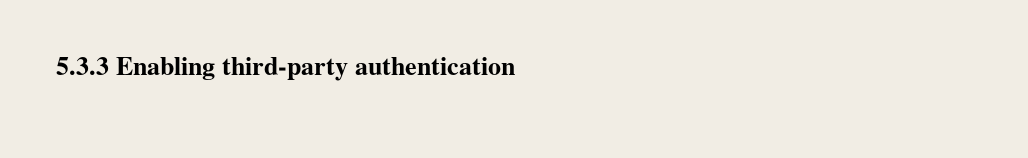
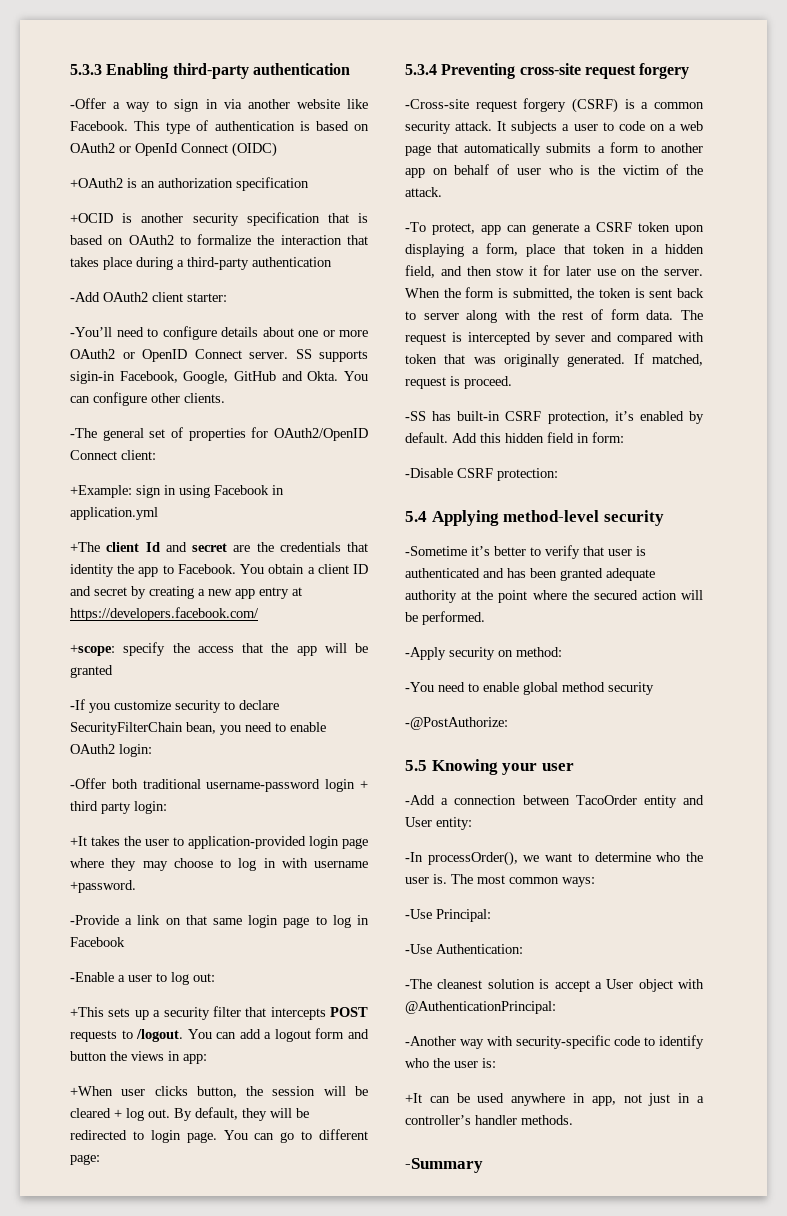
+ -Offer a way to sign in via another website like Facebook. This type of authentication is based on OAuth2 or OpenId Connect (OIDC)
+ +OAuth2 is an authorization specification
+ +OCID is another security specification that is based on OAuth2 to formalize the interaction that takes place during a third-party authentication
+ -Add OAuth2 client starter:
+ -You’ll need to configure details about one or more OAuth2 or OpenID Connect server. SS supports sigin-in Facebook, Google, GitHub and Okta. You can configure other clients.
+ -The general set of properties for OAuth2/OpenID Connect client:
+ +Example: sign in using Facebook in application.yml
+ +The client Id and secret are the credentials that identity the app to Facebook. You obtain a client ID and secret by creating a new app entry at https://developers.facebook.com/
+ +scope: specify the access that the app will be granted
+ -If you customize security to declare SecurityFilterChain bean, you need to enable OAuth2 login:
+ -Offer both traditional username-password login + third party login:
+ +It takes the user to application-provided login page where they may choose to log in with username +password.
+ -Provide a link on that same login page to log in Facebook
+ -Enable a user to log out:
+ +This sets up a security filter that intercepts POST requests to /logout. You can add a logout form and button the views in app:
+ +When user clicks button, the session will be cleared + log out. By default, they will be redirected to login page. You can go to different page:
+ 5.3.4 Preventing cross-site request forgery
+ -Cross-site request forgery (CSRF) is a common security attack. It subjects a user to code on a web page that automatically submits a form to another app on behalf of user who is the victim of the attack.
+ -To protect, app can generate a CSRF token upon displaying a form, place that token in a hidden field, and then stow it for later use on the server. When the form is submitted, the token is sent back to server along with the rest of form data. The request is intercepted by sever and compared with token that was originally generated. If matched, request is proceed.
+ -SS has built-in CSRF protection, it’s enabled by default. Add this hidden field in form:
+ -Disable CSRF protection:
+ 5.4 Applying method-level security
+ -Sometime it’s better to verify that user is authenticated and has been granted adequate authority at the point where the secured action will be performed.
+ -Apply security on method:
+ -You need to enable global method security
+ -@PostAuthorize:
+ 5.5 Knowing your user
+ -Add a connection between TacoOrder entity and User entity:
+ -In processOrder(), we want to determine who the user is. The most common ways:
+ -Use Principal:
+ -Use Authentication:
+ -The cleanest solution is accept a User object with @AuthenticationPrincipal:
+ -Another way with security-specific code to identify who the user is:
+ +It can be used anywhere in app, not just in a controller’s handler methods.
+ -Summary

